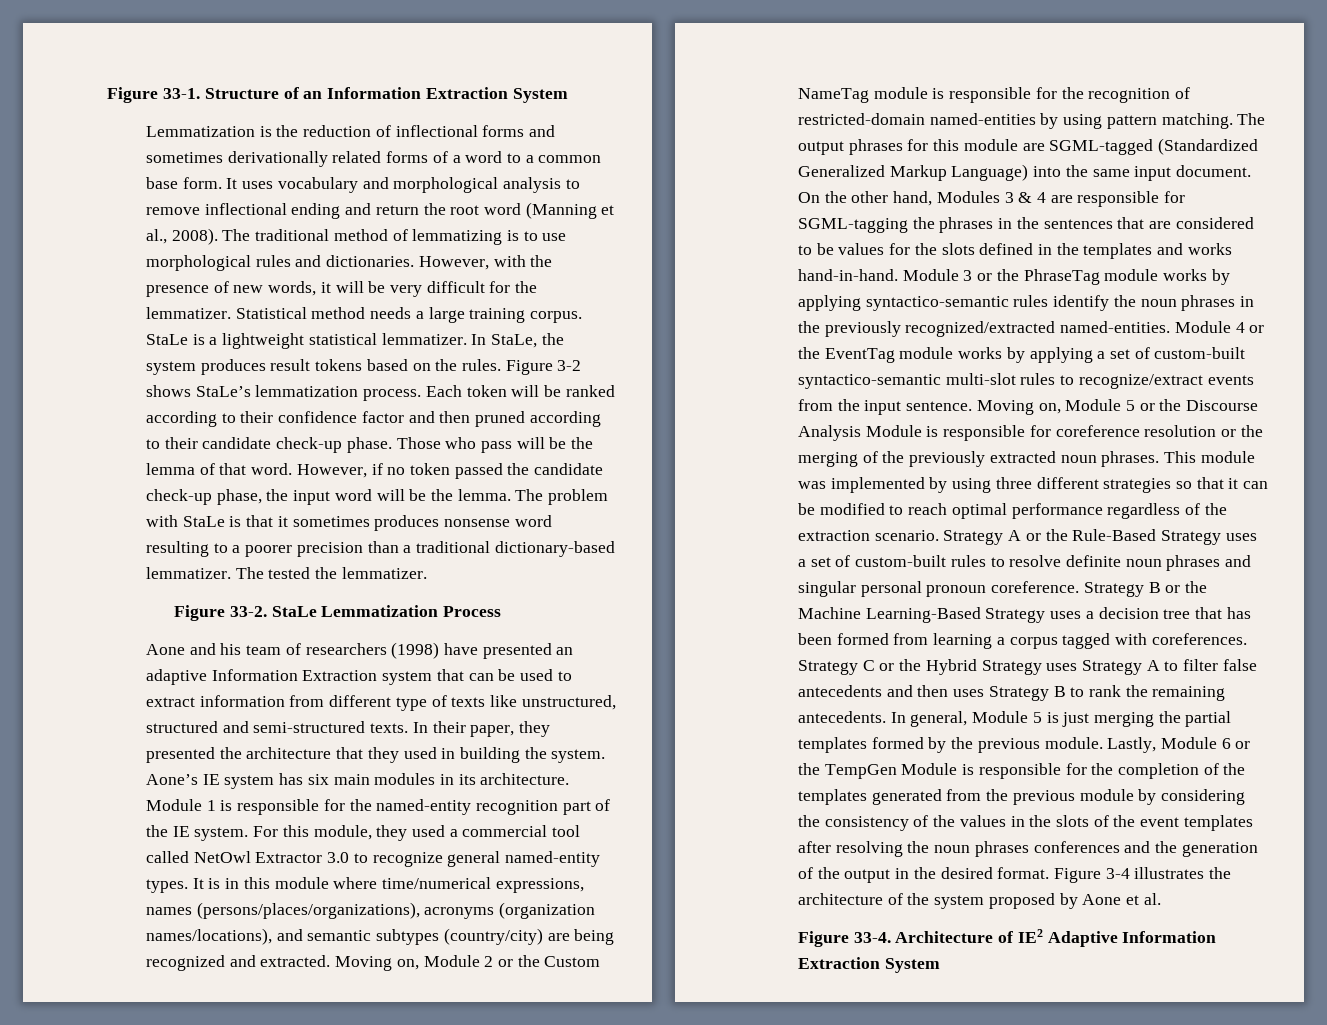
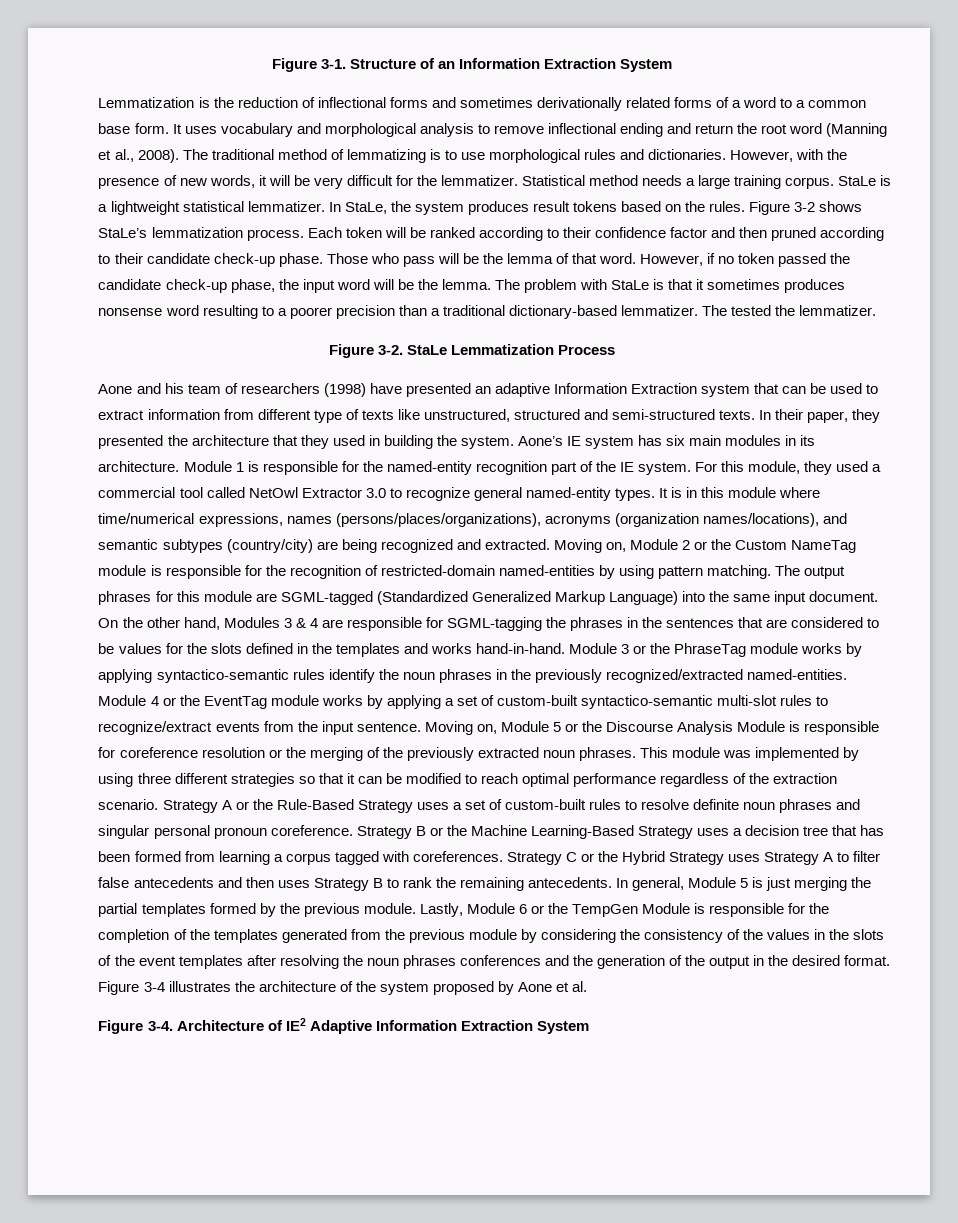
- Figure 33-1.
+ Figure 3-1.
- Figure 33-2.
+ Figure 3-2.
- Figure 33-4.
+ Figure 3-4.

